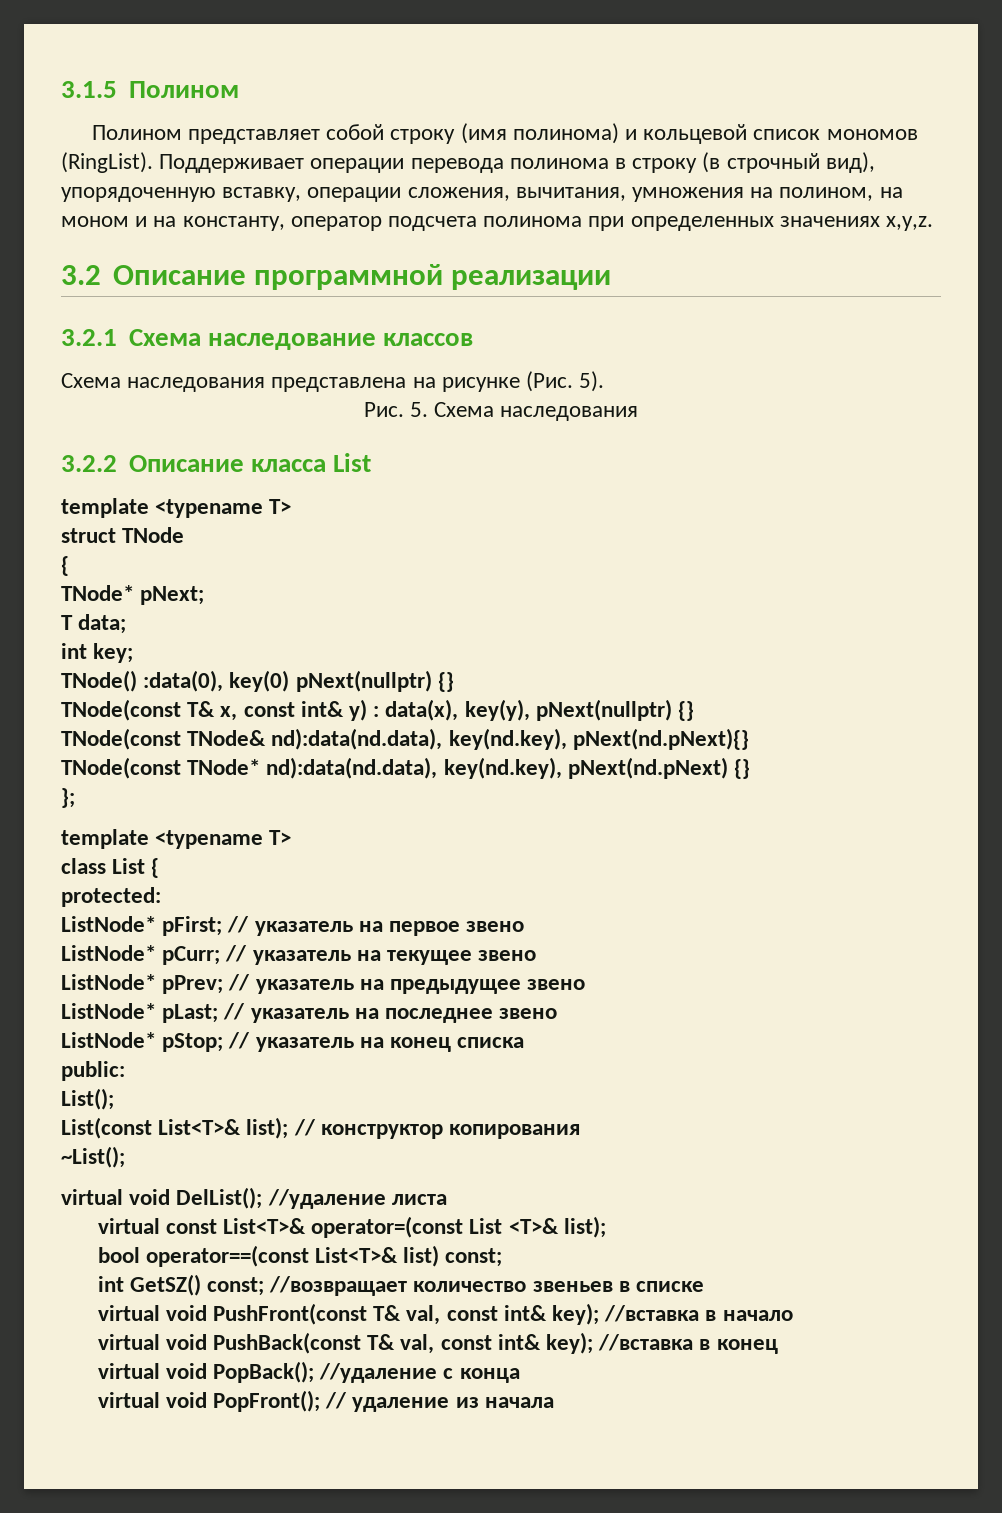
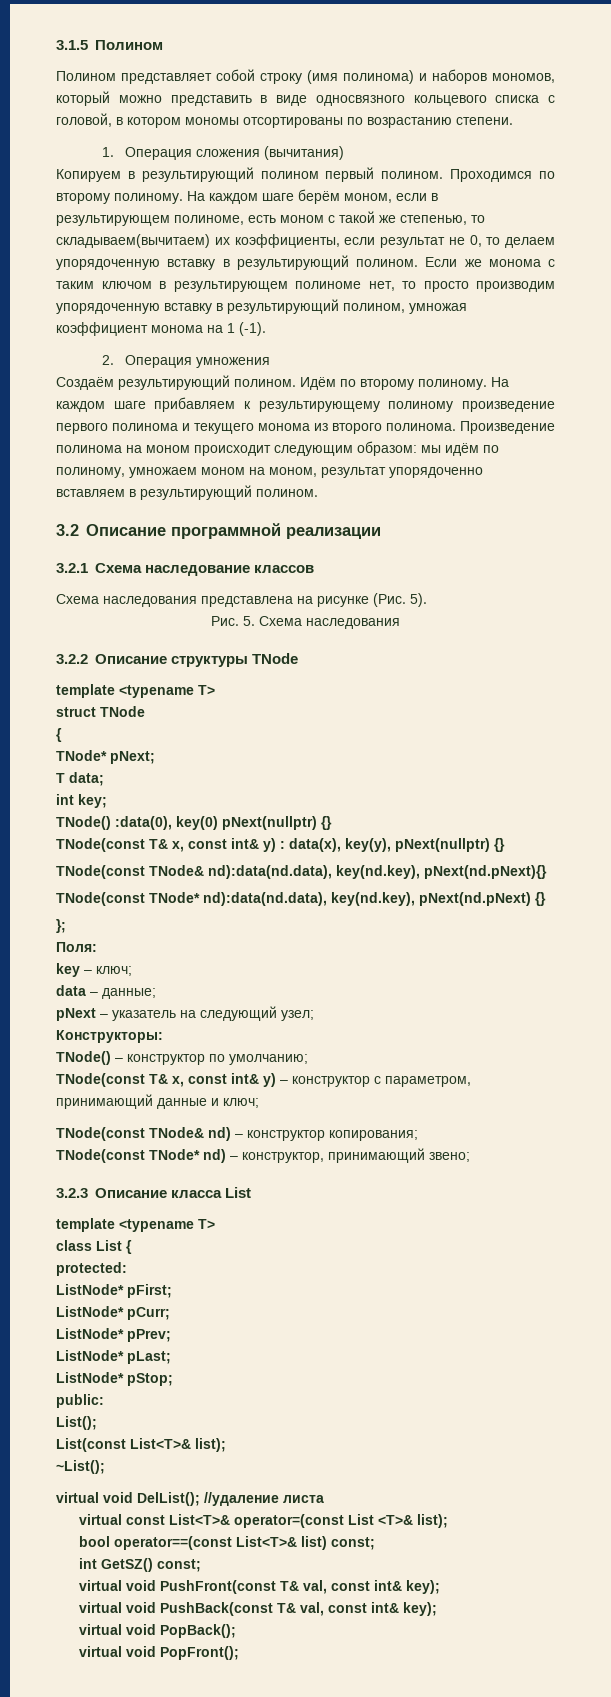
- Полином представляет собой строку (имя полинома) и кольцевой список мономов (RingList). Поддерживает операции перевода полинома в строку (в строчный вид), упорядоченную вставку, операции сложения, вычитания, умножения на полином, на моном и на константу, оператор подсчета полинома при определенных значениях x,y,z.
+ Полином представляет собой строку (имя полинома) и наборов мономов, который можно представить в виде односвязного кольцевого списка с головой, в котором мономы отсортированы по возрастанию степени.
+ 1. Операция сложения (вычитания)
+ Копируем в результирующий полином первый полином. Проходимся по второму полиному. На каждом шаге берём моном, если в результирующем полиноме, есть моном с такой же степенью, то складываем(вычитаем) их коэффициенты, если результат не 0, то делаем упорядоченную вставку в результирующий полином. Если же монома с таким ключом в результирующем полиноме нет, то просто производим упорядоченную вставку в результирующий полином, умножая коэффициент монома на 1 (-1).
+ 2. Операция умножения
+ Создаём результирующий полином. Идём по второму полиному. На каждом шаге прибавляем к результирующему полиному произведение первого полинома и текущего монома из второго полинома. Произведение полинома на моном происходит следующим образом: мы идём по полиному, умножаем моном на моном, результат упорядоченно вставляем в результирующий полином.
- 3.2.2 Описание класса List
+ 3.2.2 Описание структуры TNode
+ Поля:
+ key – ключ;
+ data – данные;
+ pNext – указатель на следующий узел;
+ Конструкторы:
+ TNode() – конструктор по умолчанию;
+ TNode(const T& x, const int& y) – конструктор с параметром, принимающий данные и ключ;
+ TNode(const TNode& nd) – конструктор копирования;
+ TNode(const TNode* nd) – конструктор, принимающий звено;
+ 3.2.3 Описание класса List
- ListNode* pFirst; // указатель на первое звено
- ListNode* pCurr; // указатель на текущее звено
- ListNode* pPrev; // указатель на предыдущее звено
- ListNode* pLast; // указатель на последнее звено
- ListNode* pStop; // указатель на конец списка
+ ListNode* pFirst;
+ ListNode* pCurr;
+ ListNode* pPrev;
+ ListNode* pLast;
+ ListNode* pStop;
- List(const List<T>& list); // конструктор копирования
+ List(const List<T>& list);
- int GetSZ() const; //возвращает количество звеньев в списке
+ int GetSZ() const;
- virtual void PushFront(const T& val, const int& key); //вставка в начало
+ virtual void PushFront(const T& val, const int& key);
- virtual void PushBack(const T& val, const int& key); //вставка в конец
+ virtual void PushBack(const T& val, const int& key);
- virtual void PopBack(); //удаление с конца
+ virtual void PopBack();
- virtual void PopFront(); // удаление из начала
+ virtual void PopFront();

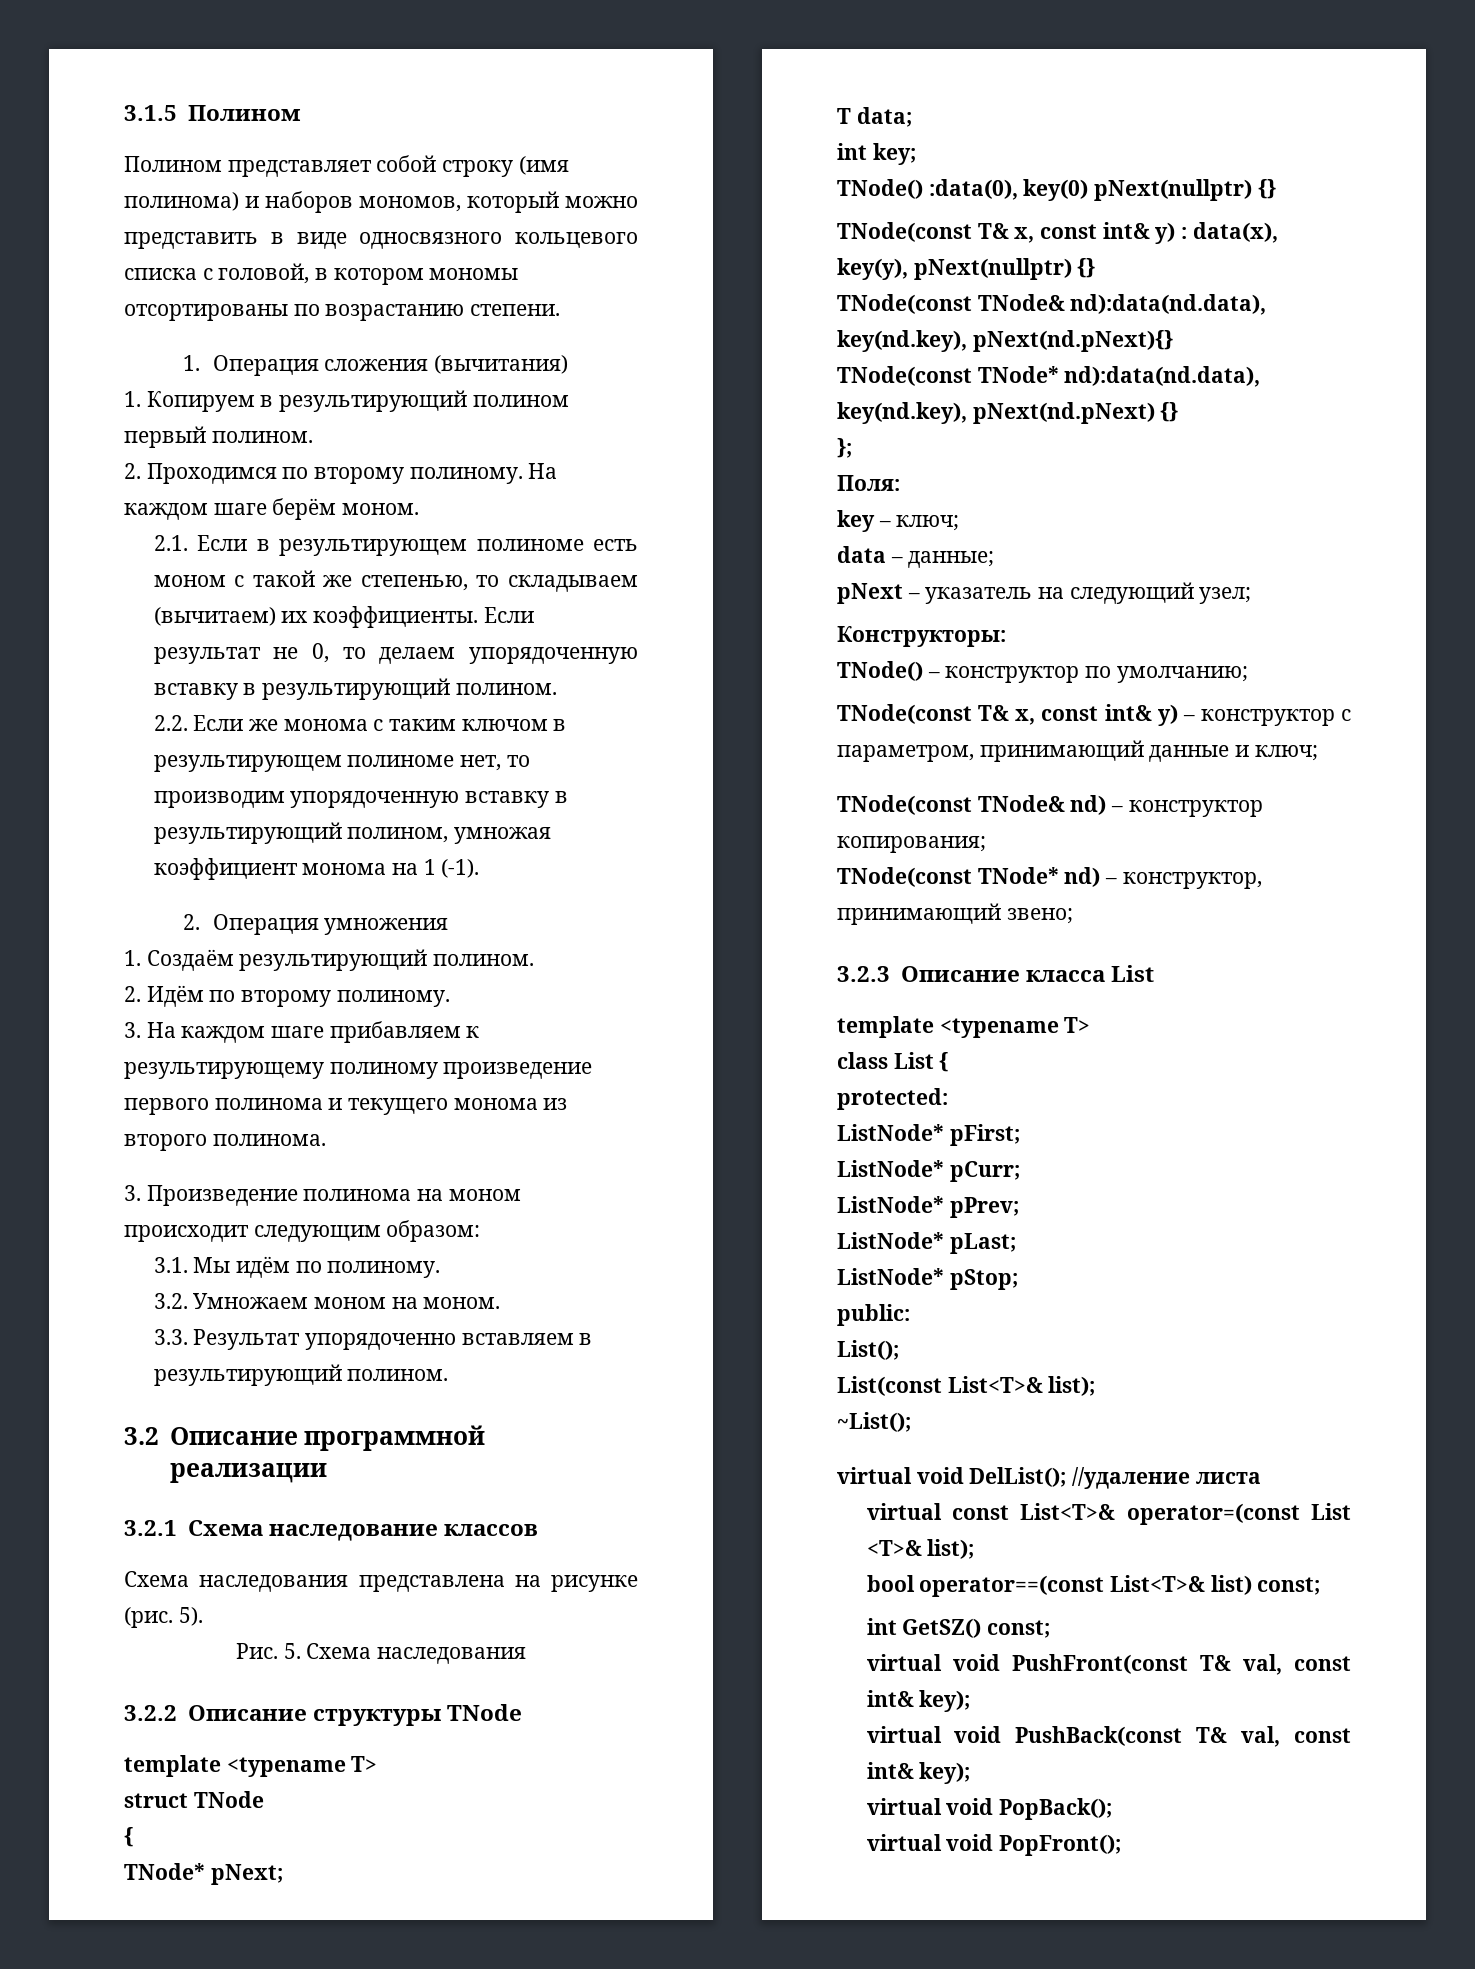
- Копируем в результирующий полином первый полином. Проходимся по второму полиному.
+ 1. Копируем в результирующий полином первый полином.
+ 2. Проходимся по второму полиному.
- На каждом шаге берём моном, если в результирующем полиноме, есть моном с такой же степенью, то складываем(вычитаем) их коэффициенты, если результат не 0, то делаем упорядоченную вставку в результирующий полином. Если же монома с таким ключом в результирующем полиноме нет, то просто производим упорядоченную вставку в результирующий полином, умножая коэффициент монома на 1 (-1).
+ На каждом шаге берём моном.
+ 2.1. Если в результирующем полиноме есть моном с такой же степенью, то складываем (вычитаем) их коэффициенты. Если результат не 0, то делаем упорядоченную вставку в результирующий полином.
+ 2.2. Если же монома с таким ключом в результирующем полиноме нет, то производим упорядоченную вставку в результирующий полином, умножая коэффициент монома на 1 (-1).
- Создаём результирующий полином. Идём по второму полиному. На каждом шаге прибавляем к результирующему полиному произведение первого полинома и текущего монома из второго полинома. Произведение полинома на моном происходит следующим образом: мы идём по полиному, умножаем моном на моном, результат упорядоченно вставляем в результирующий полином.
+ 1. Создаём результирующий полином.
+ 2. Идём по второму полиному.
+ 3. На каждом шаге прибавляем к результирующему полиному произведение первого полинома и текущего монома из второго полинома.
+ 3. Произведение полинома на моном происходит следующим образом:
+ 3.1. Мы идём по полиному.
+ 3.2. Умножаем моном на моном.
+ 3.3. Результат упорядоченно вставляем в результирующий полином.
- Схема наследования представлена на рисунке (Рис. 5).
+ Схема наследования представлена на рисунке (рис. 5).

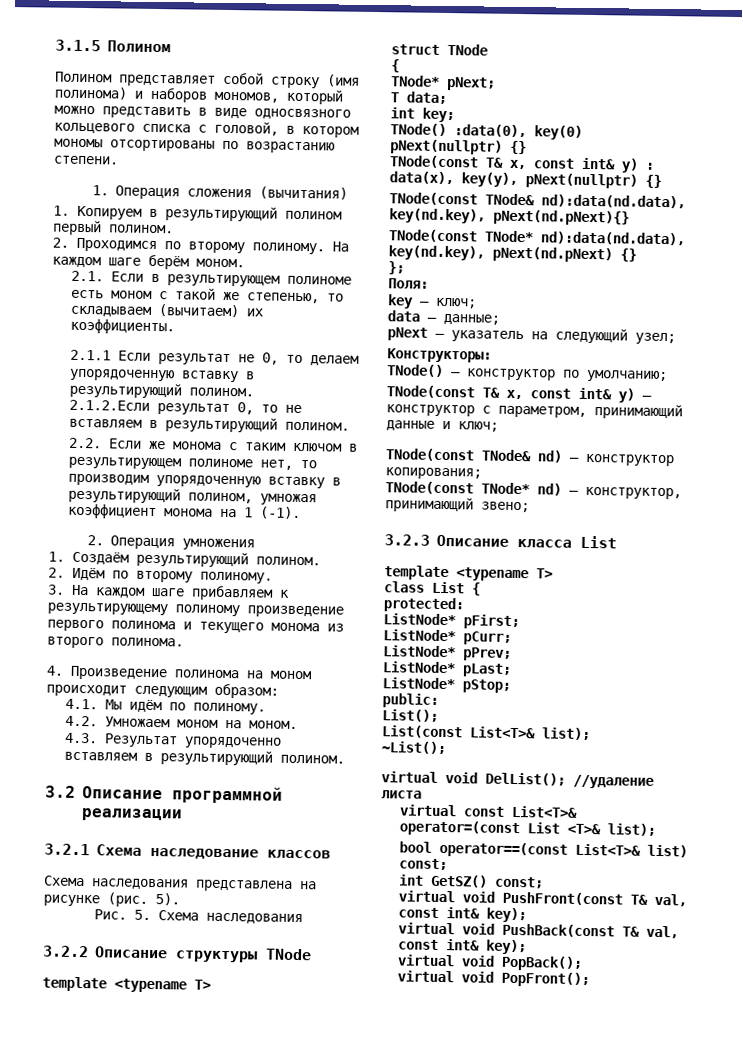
- 2.1. Если в результирующем полиноме есть моном с такой же степенью, то складываем (вычитаем) их коэффициенты. Если результат не 0, то делаем упорядоченную вставку в результирующий полином.
+ 2.1. Если в результирующем полиноме есть моном с такой же степенью, то складываем (вычитаем) их коэффициенты.
+ 2.1.1 Если результат не 0, то делаем упорядоченную вставку в результирующий полином.
+ 2.1.2.Если результат 0, то не вставляем в результирующий полином.
- 3. Произведение полинома на моном происходит следующим образом:
+ 4. Произведение полинома на моном происходит следующим образом:
- 3.1. Мы идём по полиному.
+ 4.1. Мы идём по полиному.
- 3.2. Умножаем моном на моном.
+ 4.2. Умножаем моном на моном.
- 3.3. Результат упорядоченно вставляем в результирующий полином.
+ 4.3. Результат упорядоченно вставляем в результирующий полином.

